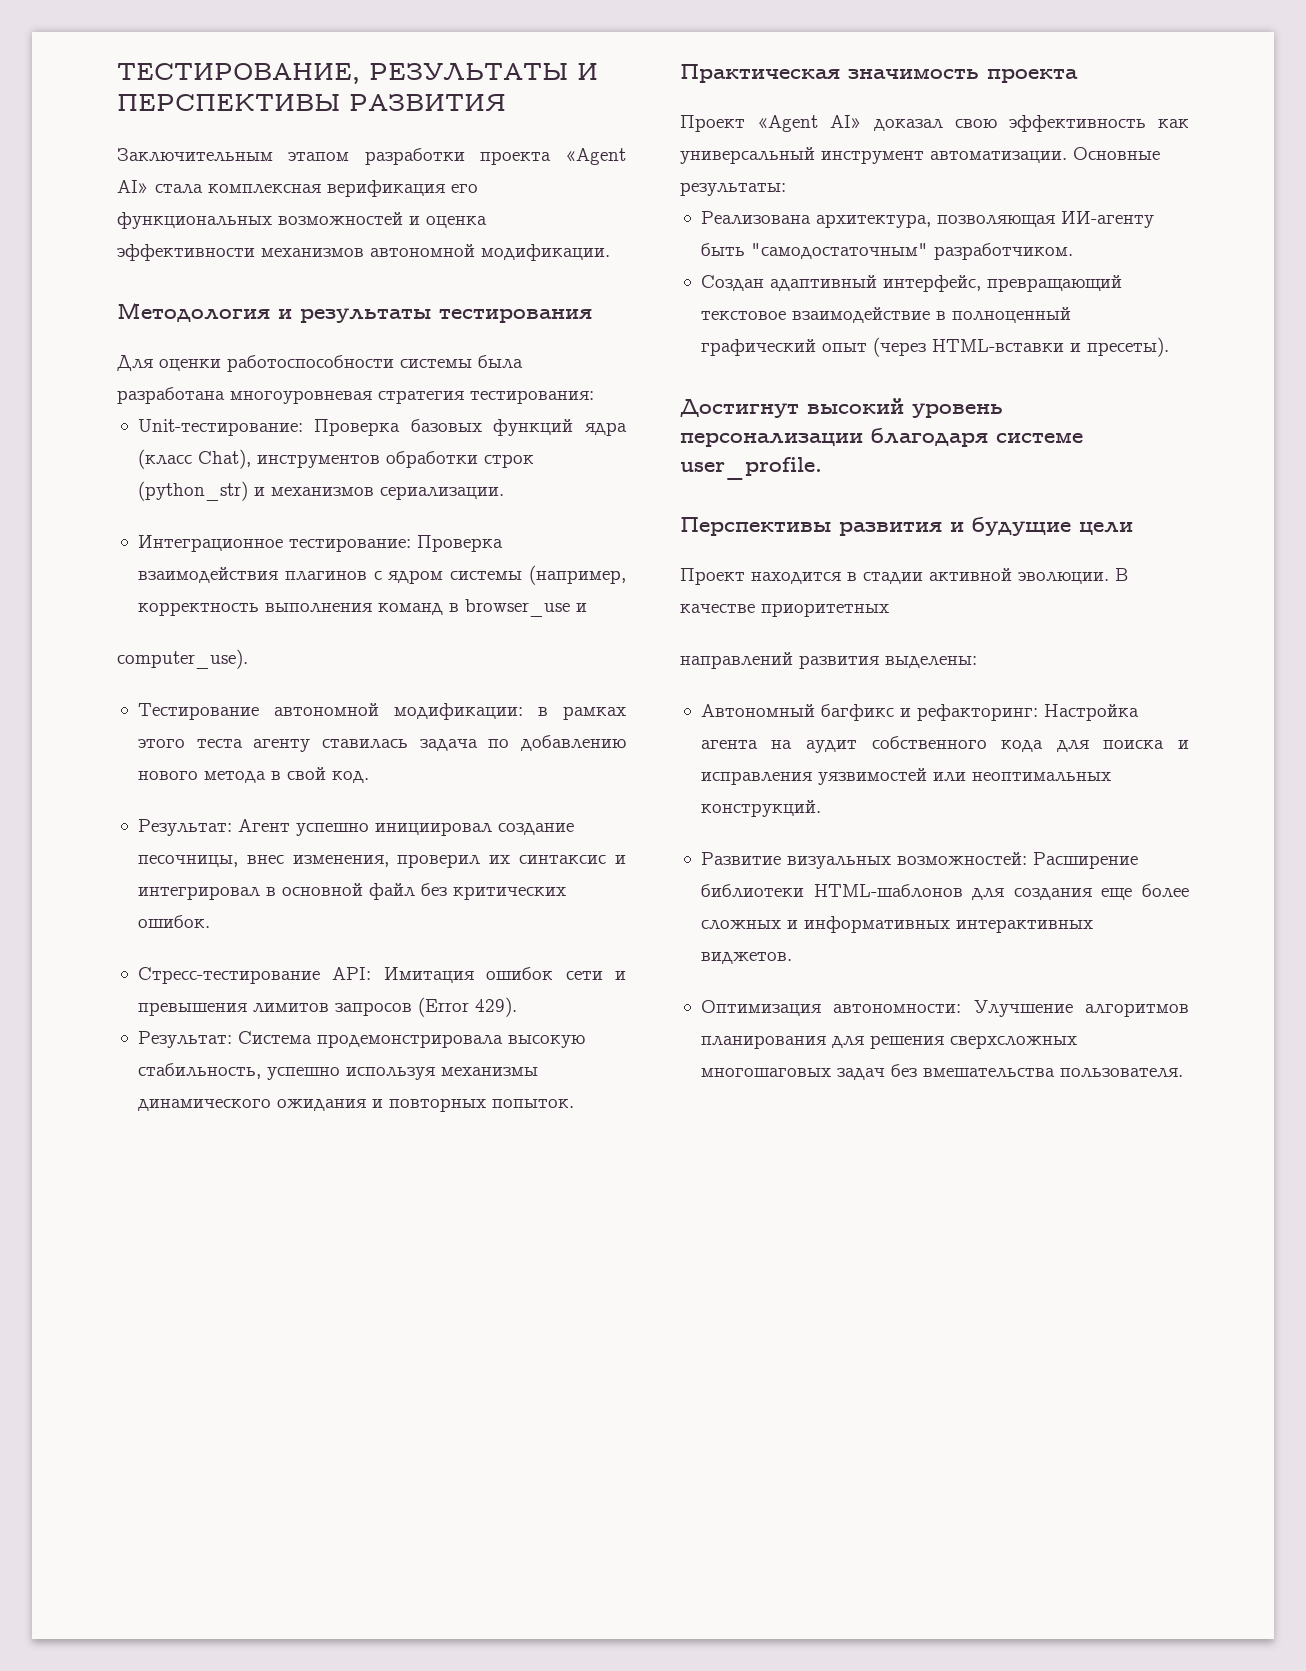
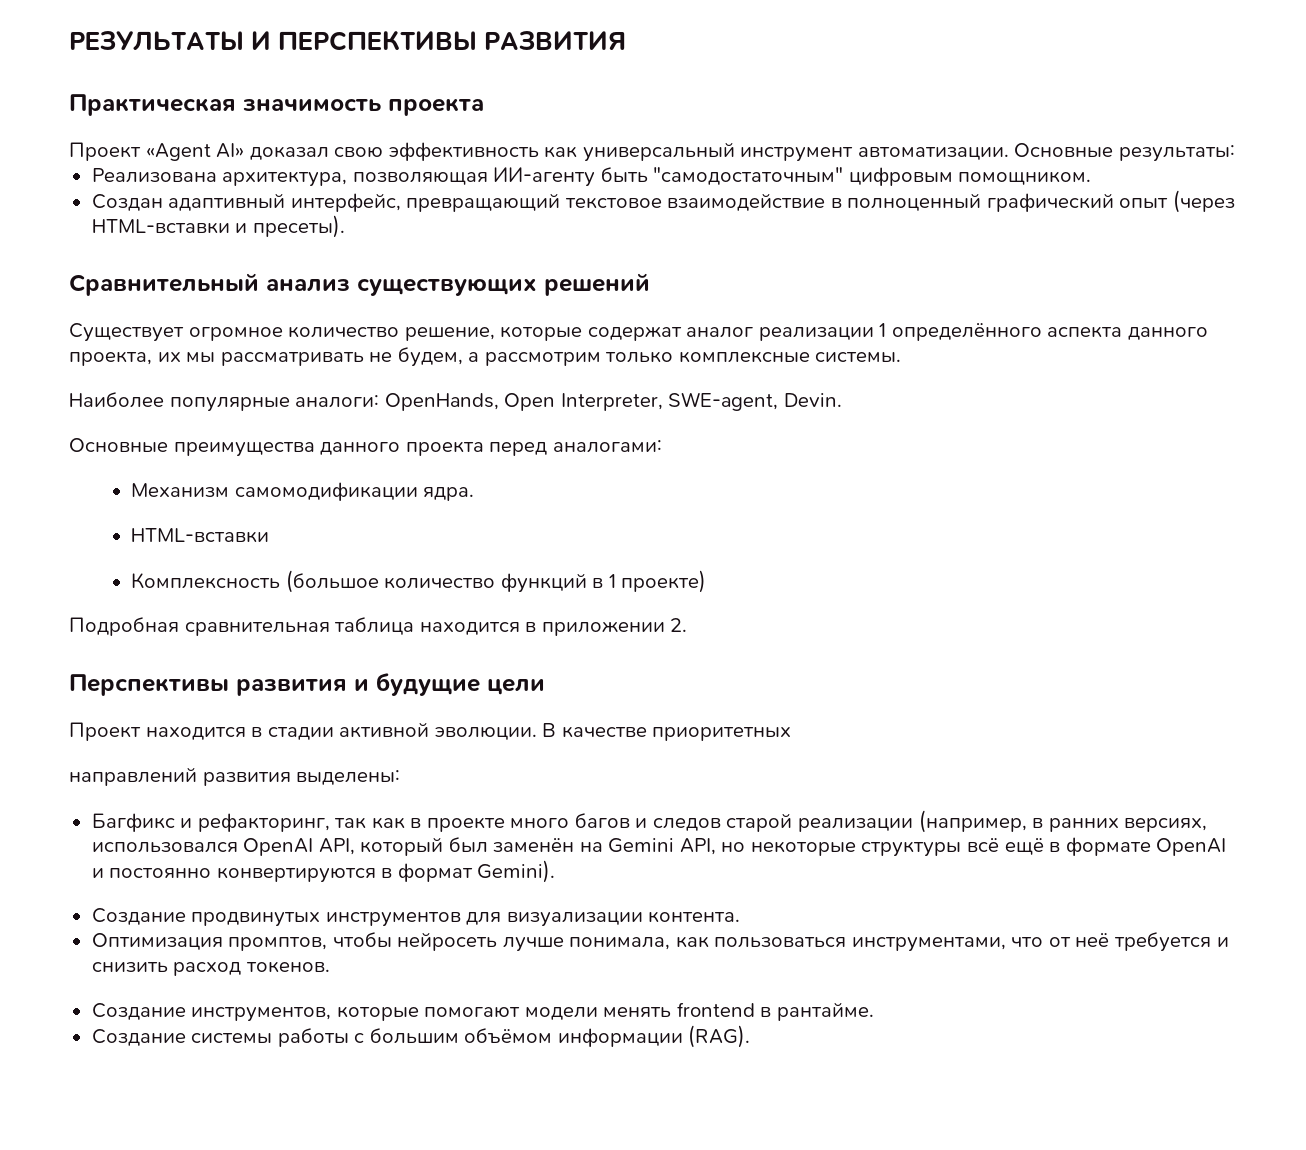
- ТЕСТИРОВАНИЕ, РЕЗУЛЬТАТЫ И ПЕРСПЕКТИВЫ РАЗВИТИЯ
+ РЕЗУЛЬТАТЫ И ПЕРСПЕКТИВЫ РАЗВИТИЯ
- Заключительным этапом разработки проекта «Agent AI» стала комплексная верификация его функциональных возможностей и оценка эффективности механизмов автономной модификации.
- Методология и результаты тестирования
- Для оценки работоспособности системы была разработана многоуровневая стратегия тестирования:
- Unit-тестирование: Проверка базовых функций ядра (класс Chat), инструментов обработки строк (python_str) и механизмов сериализации.
- Интеграционное тестирование: Проверка взаимодействия плагинов с ядром системы (например, корректность выполнения команд в browser_use и
- computer_use).
- Тестирование автономной модификации: в рамках этого теста агенту ставилась задача по добавлению нового метода в свой код.
- Результат: Агент успешно инициировал создание песочницы, внес изменения, проверил их синтаксис и интегрировал в основной файл без критических ошибок.
- Стресс-тестирование API: Имитация ошибок сети и превышения лимитов запросов (Error 429).
- Результат: Система продемонстрировала высокую стабильность, успешно используя механизмы динамического ожидания и повторных попыток.
- Реализована архитектура, позволяющая ИИ-агенту быть "самодостаточным" разработчиком.
+ Реализована архитектура, позволяющая ИИ-агенту быть "самодостаточным" цифровым помощником.
- Достигнут высокий уровень персонализации благодаря системе user_profile.
+ Сравнительный анализ существующих решений
+ Существует огромное количество решение, которые содержат аналог реализации 1 определённого аспекта данного проекта, их мы рассматривать не будем, а рассмотрим только комплексные системы.
+ Наиболее популярные аналоги: OpenHands, Open Interpreter, SWE-agent, Devin.
+ Основные преимущества данного проекта перед аналогами:
+ Механизм самомодификации ядра.
+ HTML-вставки
+ Комплексность (большое количество функций в 1 проекте)
+ Подробная сравнительная таблица находится в приложении 2.
- Автономный багфикс и рефакторинг: Настройка агента на аудит собственного кода для поиска и исправления уязвимостей или неоптимальных конструкций.
- Развитие визуальных возможностей: Расширение библиотеки HTML-шаблонов для создания еще более сложных и информативных интерактивных виджетов.
- Оптимизация автономности: Улучшение алгоритмов планирования для решения сверхсложных многошаговых задач без вмешательства пользователя.
+ Багфикс и рефакторинг, так как в проекте много багов и следов старой реализации (например, в ранних версиях, использовался OpenAI API, который был заменён на Gemini API, но некоторые структуры всё ещё в формате OpenAI и постоянно конвертируются в формат Gemini).
+ Создание продвинутых инструментов для визуализации контента.
+ Оптимизация промптов, чтобы нейросеть лучше понимала, как пользоваться инструментами, что от неё требуется и снизить расход токенов.
+ Создание инструментов, которые помогают модели менять frontend в рантайме.
+ Создание системы работы с большим объёмом информации (RAG).

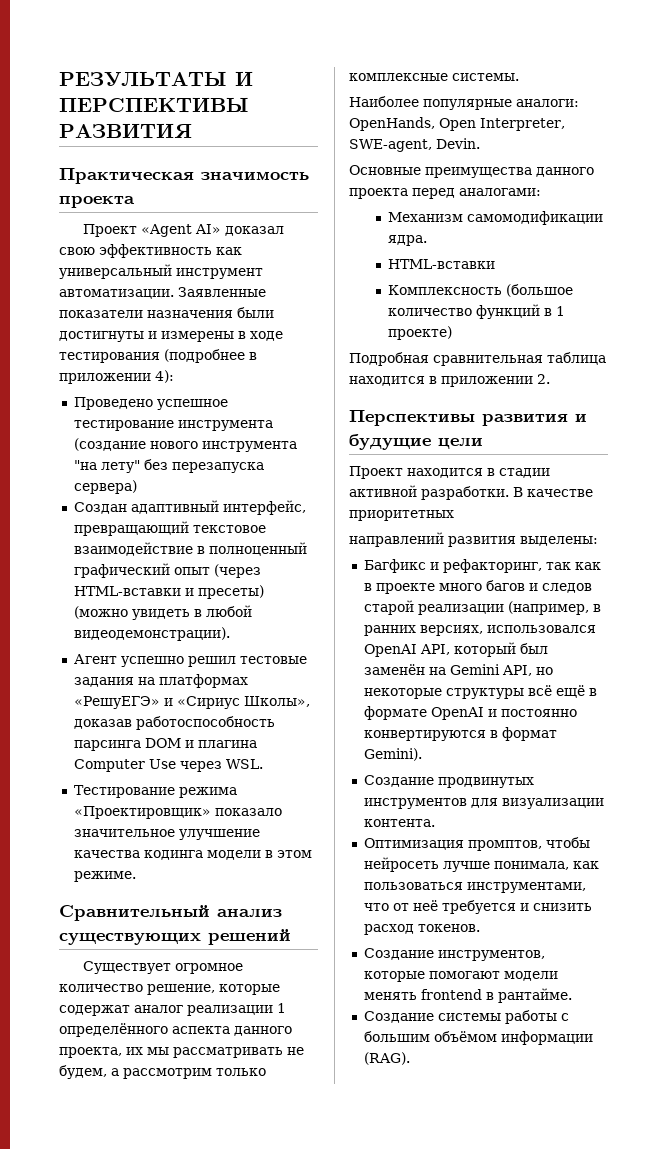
- Основные результаты:
- Реализована архитектура, позволяющая ИИ-агенту быть "самодостаточным" цифровым помощником.
+ Заявленные показатели назначения были достигнуты и измерены в ходе тестирования (подробнее в приложении 4):
+ Проведено успешное тестирование инструмента (создание нового инструмента "на лету" без перезапуска сервера)
- Создан адаптивный интерфейс, превращающий текстовое взаимодействие в полноценный графический опыт (через HTML-вставки и пресеты).
+ Создан адаптивный интерфейс, превращающий текстовое взаимодействие в полноценный графический опыт (через HTML-вставки и пресеты) (можно увидеть в любой видеодемонстрации).
+ Агент успешно решил тестовые задания на платформах «РешуЕГЭ» и «Сириус Школы», доказав работоспособность парсинга DOM и плагина Computer Use через WSL.
+ Тестирование режима «Проектировщик» показало значительное улучшение качества кодинга модели в этом режиме.
- Проект находится в стадии активной эволюции.
+ Проект находится в стадии активной разработки.

